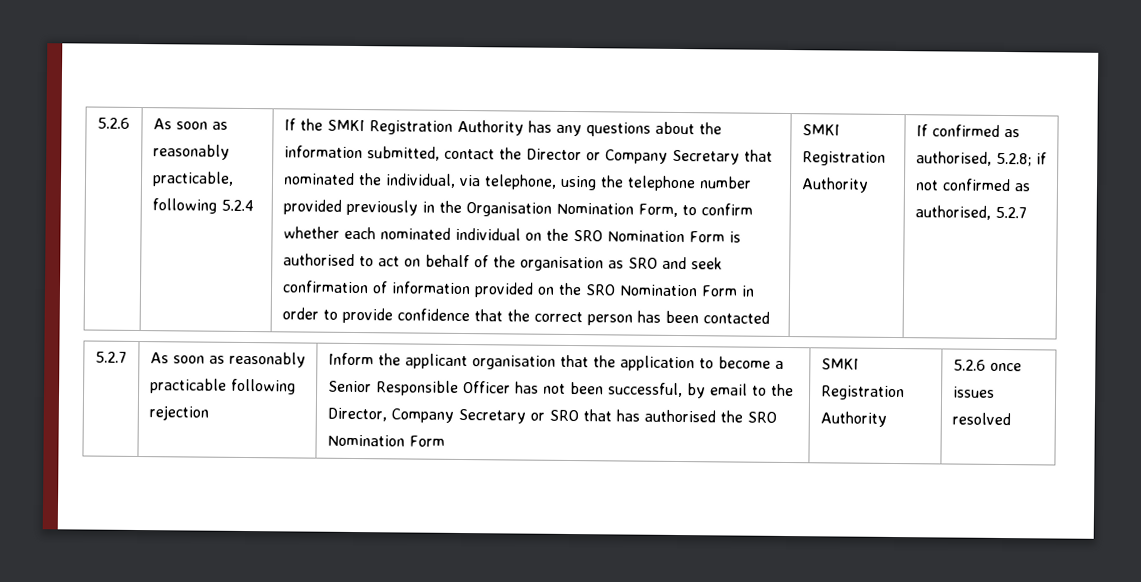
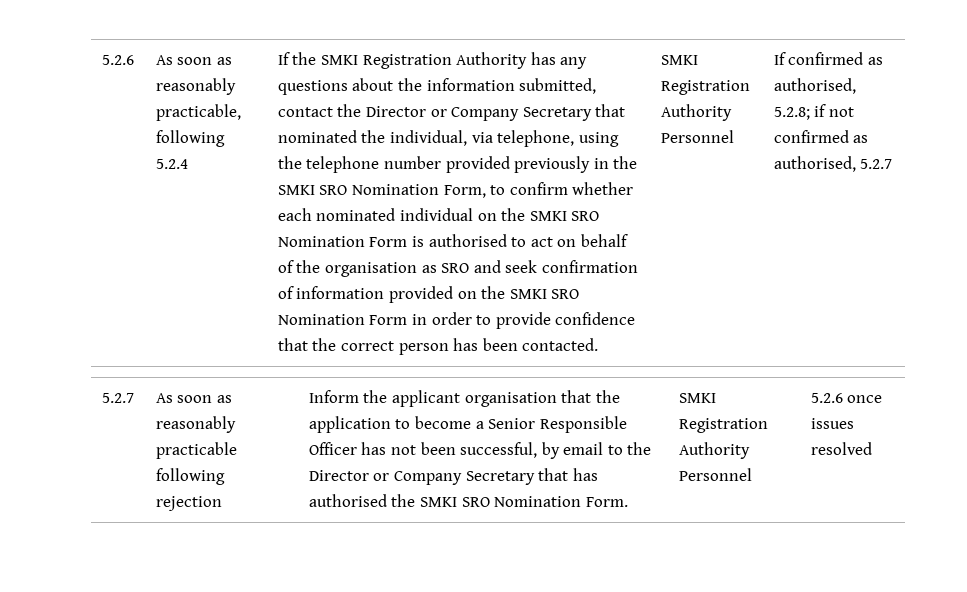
- If the SMKI Registration Authority has any questions about the information submitted, contact the Director or Company Secretary that nominated the individual, via telephone, using the telephone number provided previously in the Organisation Nomination Form, to confirm whether each nominated individual on the SRO Nomination Form is authorised to act on behalf of the organisation as SRO and seek confirmation of information provided on the SRO Nomination Form in order to provide confidence that the correct person has been contacted | SMKI Registration Authority
+ If the SMKI Registration Authority has any questions about the information submitted, contact the Director or Company Secretary that nominated the individual, via telephone, using the telephone number provided previously in the SMKI SRO Nomination Form, to confirm whether each nominated individual on the SMKI SRO Nomination Form is authorised to act on behalf of the organisation as SRO and seek confirmation of information provided on the SMKI SRO Nomination Form in order to provide confidence that the correct person has been contacted. | SMKI Registration Authority Personnel
- Inform the applicant organisation that the application to become a Senior Responsible Officer has not been successful, by email to the Director, Company Secretary or SRO that has authorised the SRO Nomination Form | SMKI Registration Authority
+ Inform the applicant organisation that the application to become a Senior Responsible Officer has not been successful, by email to the Director or Company Secretary that has authorised the SMKI SRO Nomination Form. | SMKI Registration Authority Personnel

